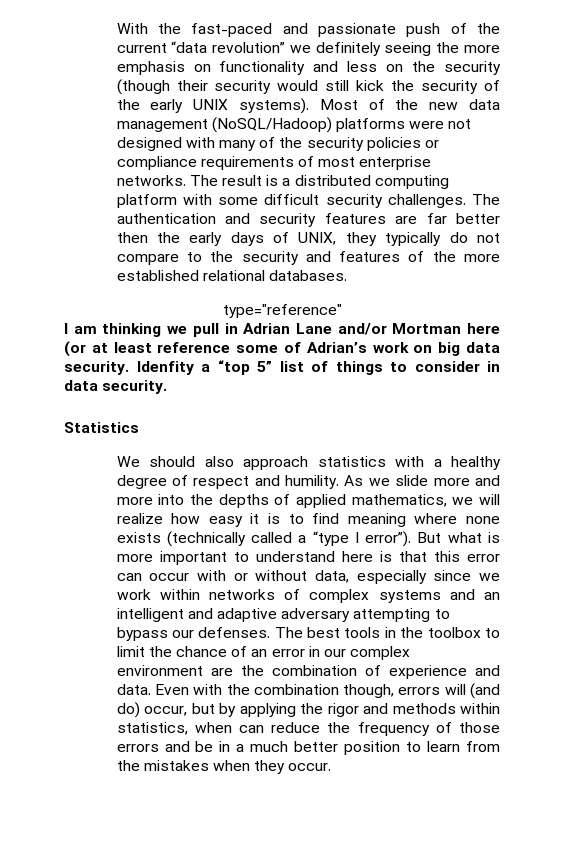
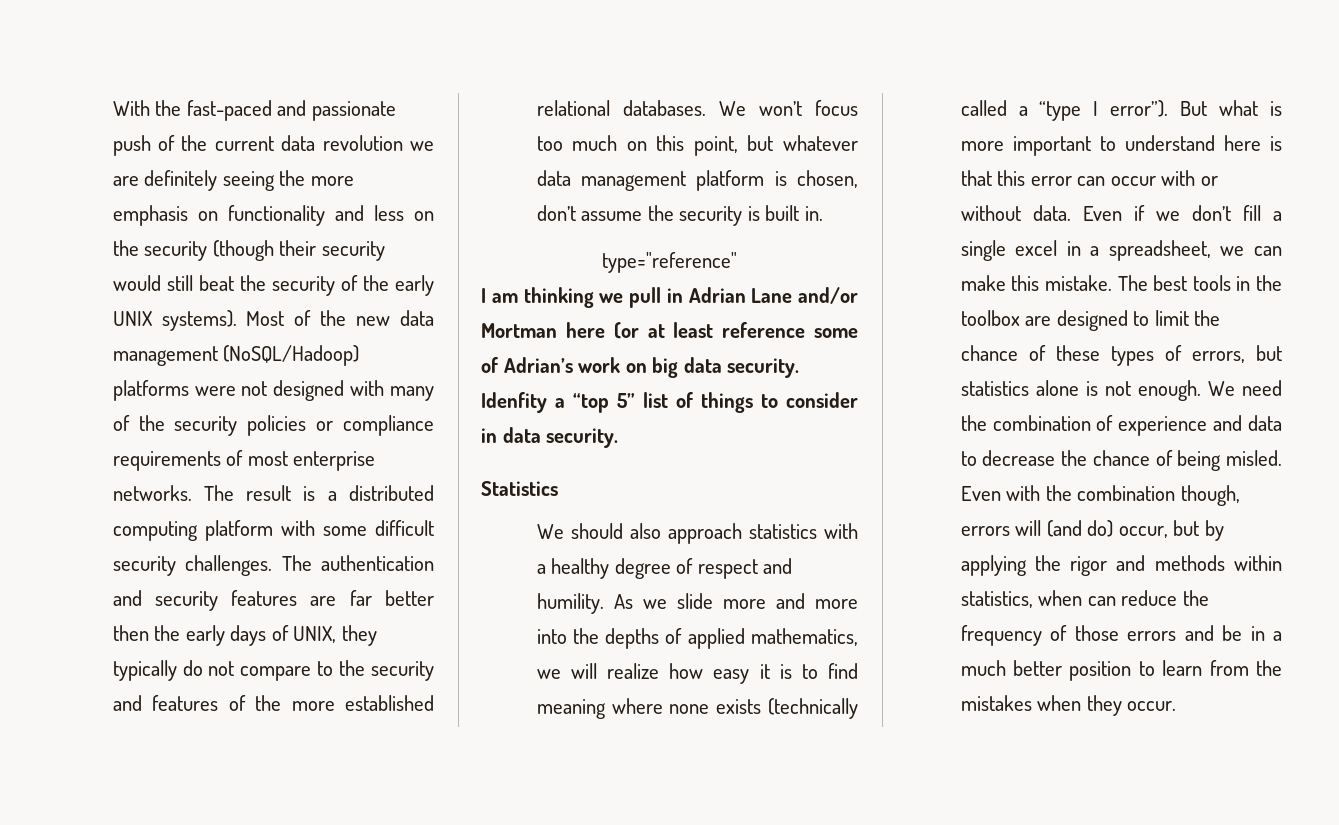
- With the fast-paced and passionate push of the current “data revolution” we definitely seeing the more emphasis on functionality and less on the security (though their security would still kick the security of the early UNIX systems).
+ With the fast-paced and passionate push of the current data revolution we are definitely seeing the more emphasis on functionality and less on the security (though their security would still beat the security of the early UNIX systems).
+ We won’t focus too much on this point, but whatever data management platform is chosen, don’t assume the security is built in.
- But what is more important to understand here is that this error can occur with or without data, especially since we work within networks of complex systems and an intelligent and adaptive adversary attempting to bypass our defenses.
+ But what is more important to understand here is that this error can occur with or without data. Even if we don’t fill a single excel in a spreadsheet, we can make this mistake.
- The best tools in the toolbox to limit the chance of an error in our complex environment are the combination of experience and data.
+ The best tools in the toolbox are designed to limit the chance of these types of errors, but statistics alone is not enough. We need the combination of experience and data to decrease the chance of being misled.

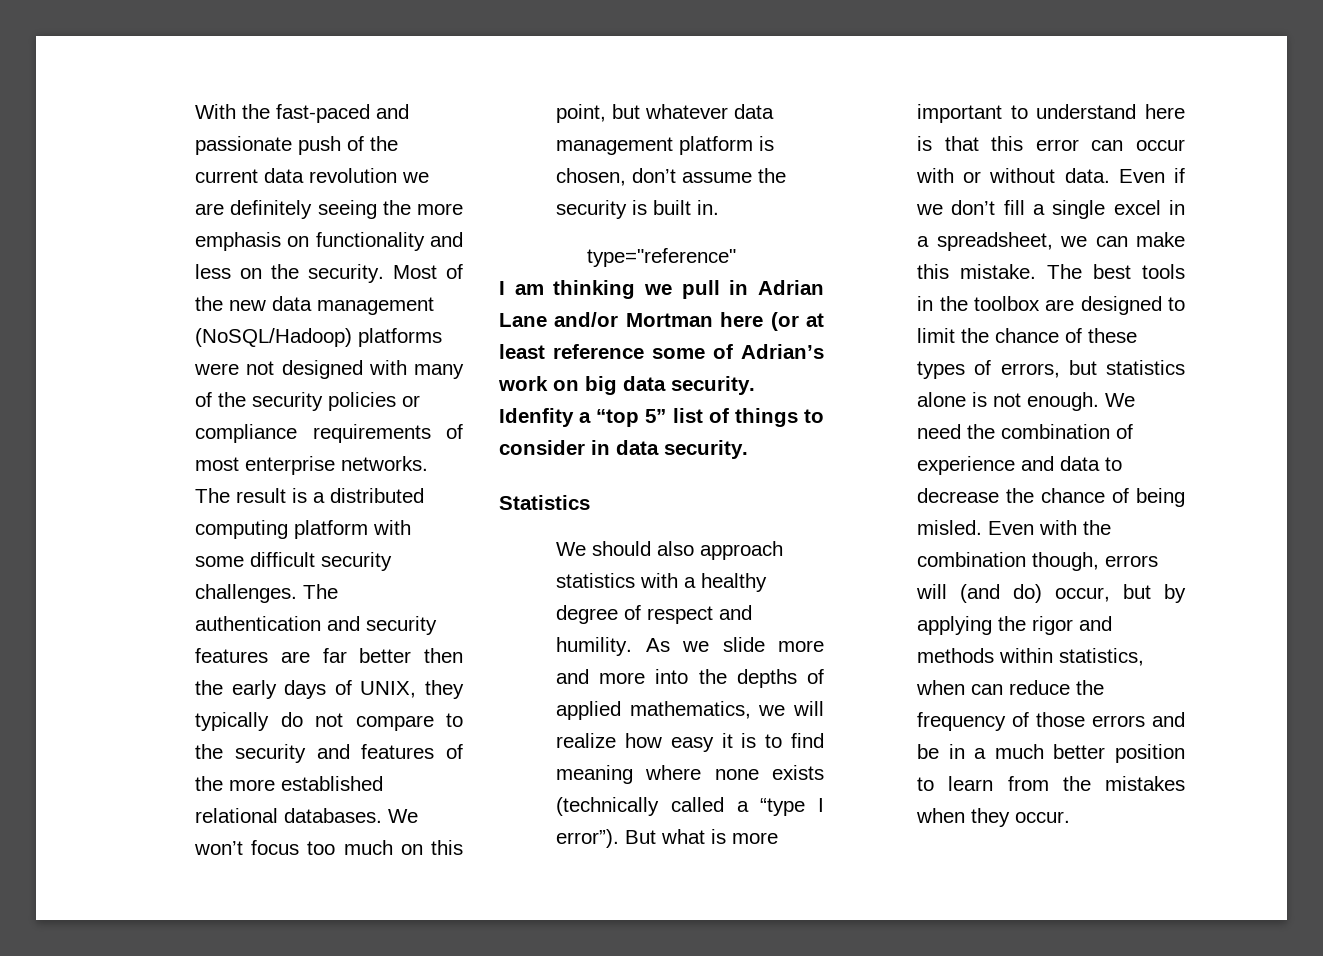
- With the fast-paced and passionate push of the current data revolution we are definitely seeing the more emphasis on functionality and less on the security (though their security would still beat the security of the early UNIX systems).
+ With the fast-paced and passionate push of the current data revolution we are definitely seeing the more emphasis on functionality and less on the security.

